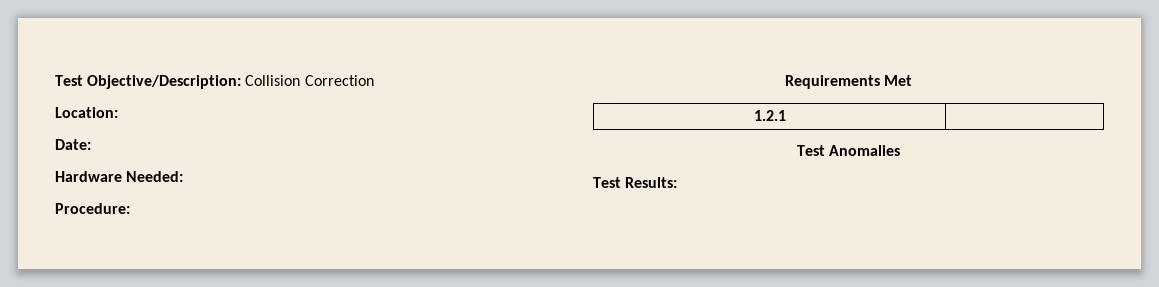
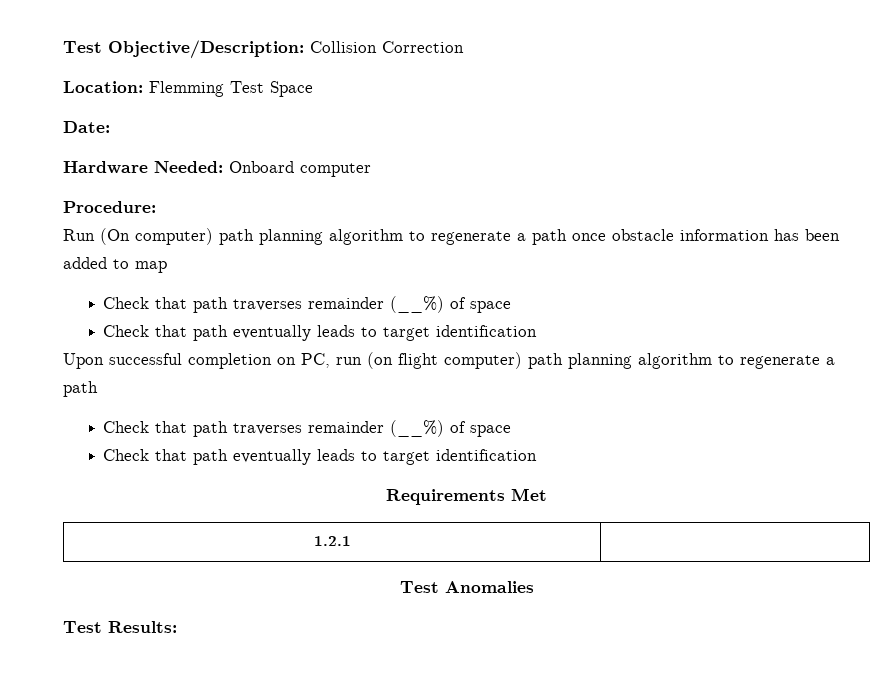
- Location:
+ Location: Flemming Test Space
- Hardware Needed:
+ Hardware Needed: Onboard computer
+ Run (On computer) path planning algorithm to regenerate a path once obstacle information has been added to map
+ Check that path traverses remainder (__%) of space
+ Check that path eventually leads to target identification
+ Upon successful completion on PC, run (on flight computer) path planning algorithm to regenerate a path
+ Check that path traverses remainder (__%) of space
+ Check that path eventually leads to target identification

